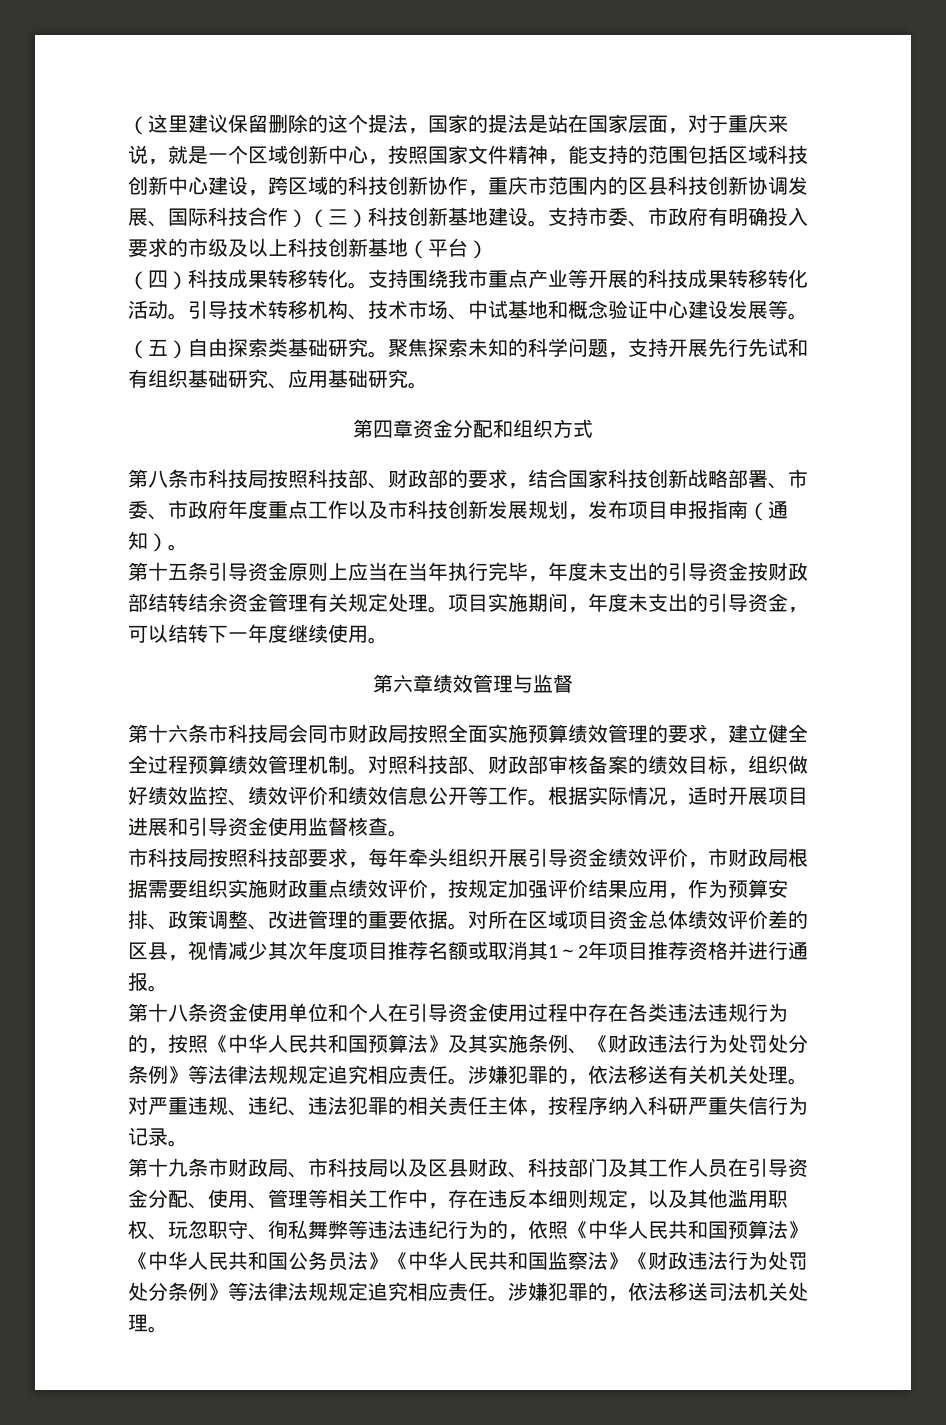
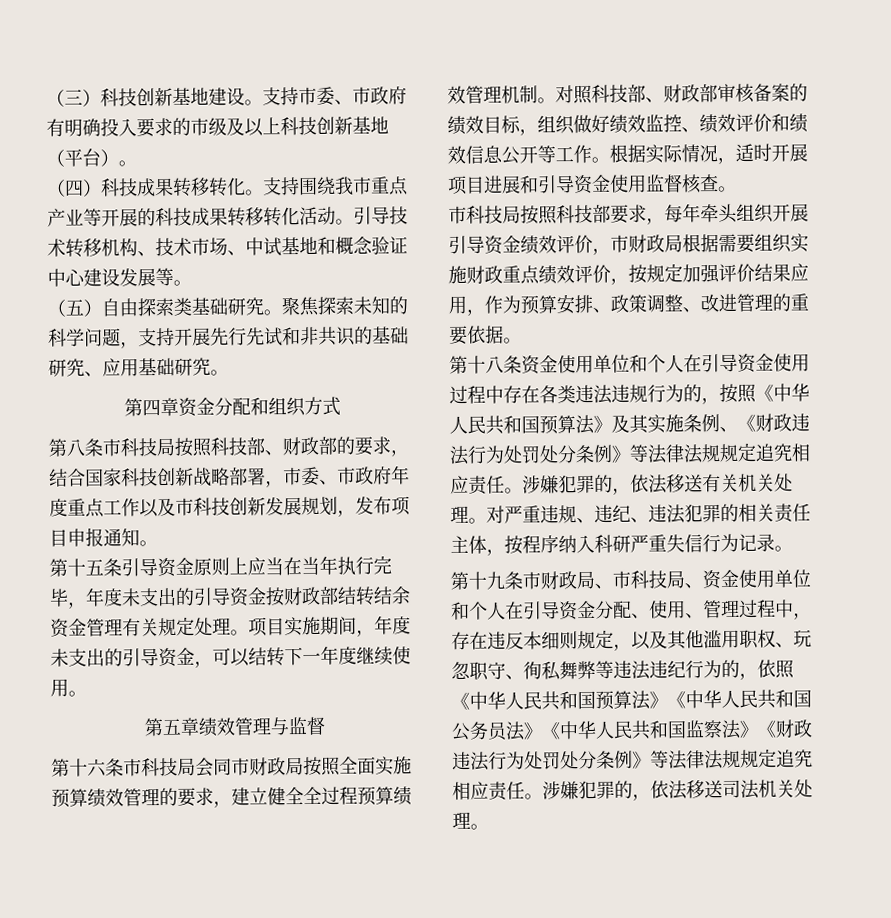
- （这里建议保留删除的这个提法，国家的提法是站在国家层面，对于重庆来说，就是一个区域创新中心，按照国家文件精神，能支持的范围包括区域科技创新中心建设，跨区域的科技创新协作，重庆市范围内的区县科技创新协调发展、国际科技合作）（三）科技创新基地建设。
+ （三）科技创新基地建设。
- 支持市委、市政府有明确投入要求的市级及以上科技创新基地（平台）
+ 支持市委、市政府有明确投入要求的市级及以上科技创新基地（平台）。
- 聚焦探索未知的科学问题，支持开展先行先试和有组织基础研究、应用基础研究。
+ 聚焦探索未知的科学问题，支持开展先行先试和非共识的基础研究、应用基础研究。
- 第八条市科技局按照科技部、财政部的要求，结合国家科技创新战略部署、市委、市政府年度重点工作以及市科技创新发展规划，发布项目申报指南（通知）。
+ 第八条市科技局按照科技部、财政部的要求，结合国家科技创新战略部署，市委、市政府年度重点工作以及市科技创新发展规划，发布项目申报通知。
- 第六章绩效管理与监督
+ 第五章绩效管理与监督
- 对所在区域项目资金总体绩效评价差的区县，视情减少其次年度项目推荐名额或取消其1～2年项目推荐资格并进行通报。
- 第十九条市财政局、市科技局以及区县财政、科技部门及其工作人员在引导资金分配、使用、管理等相关工作中，存在违反本细则规定，以及其他滥用职权、玩忽职守、徇私舞弊等违法违纪行为的，依照《中华人民共和国预算法》《中华人民共和国公务员法》《中华人民共和国监察法》《财政违法行为处罚处分条例》等法律法规规定追究相应责任。
+ 第十九条市财政局、市科技局、资金使用单位和个人在引导资金分配、使用、管理过程中，存在违反本细则规定，以及其他滥用职权、玩忽职守、徇私舞弊等违法违纪行为的，依照《中华人民共和国预算法》《中华人民共和国公务员法》《中华人民共和国监察法》《财政违法行为处罚处分条例》等法律法规规定追究相应责任。

